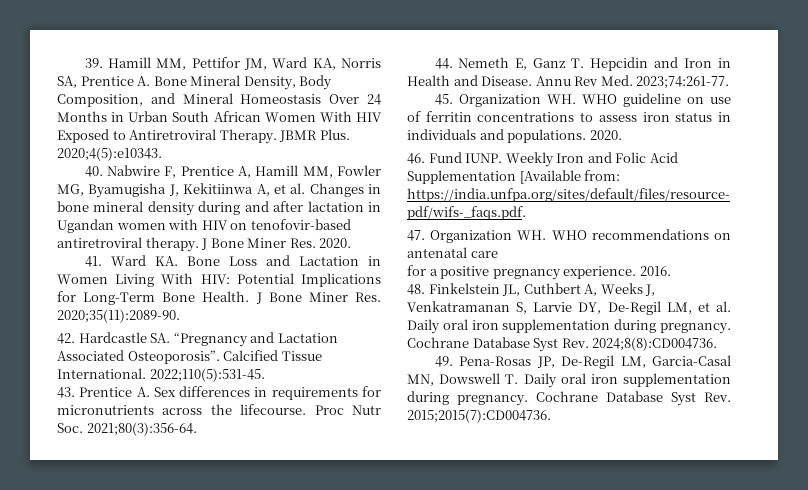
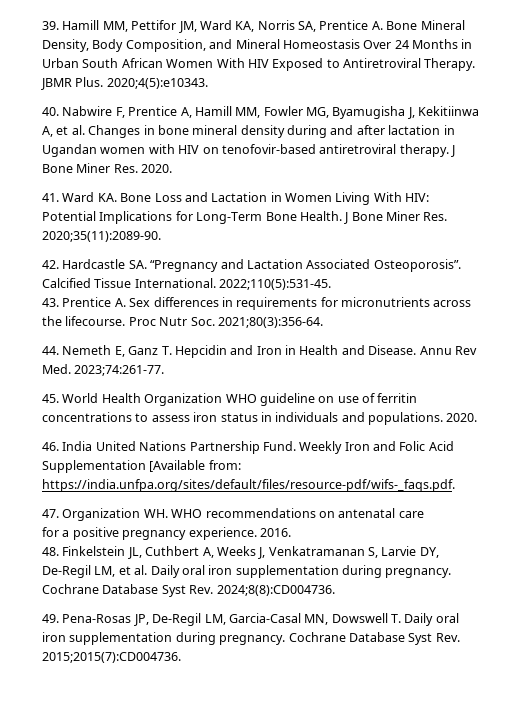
- 45. Organization WH. WHO guideline on use of ferritin concentrations to assess iron status in individuals and populations.
+ 45. World Health Organization WHO guideline on use of ferritin concentrations to assess iron status in individuals and populations.
- 46. Fund IUNP.
+ 46. India United Nations Partnership Fund.

